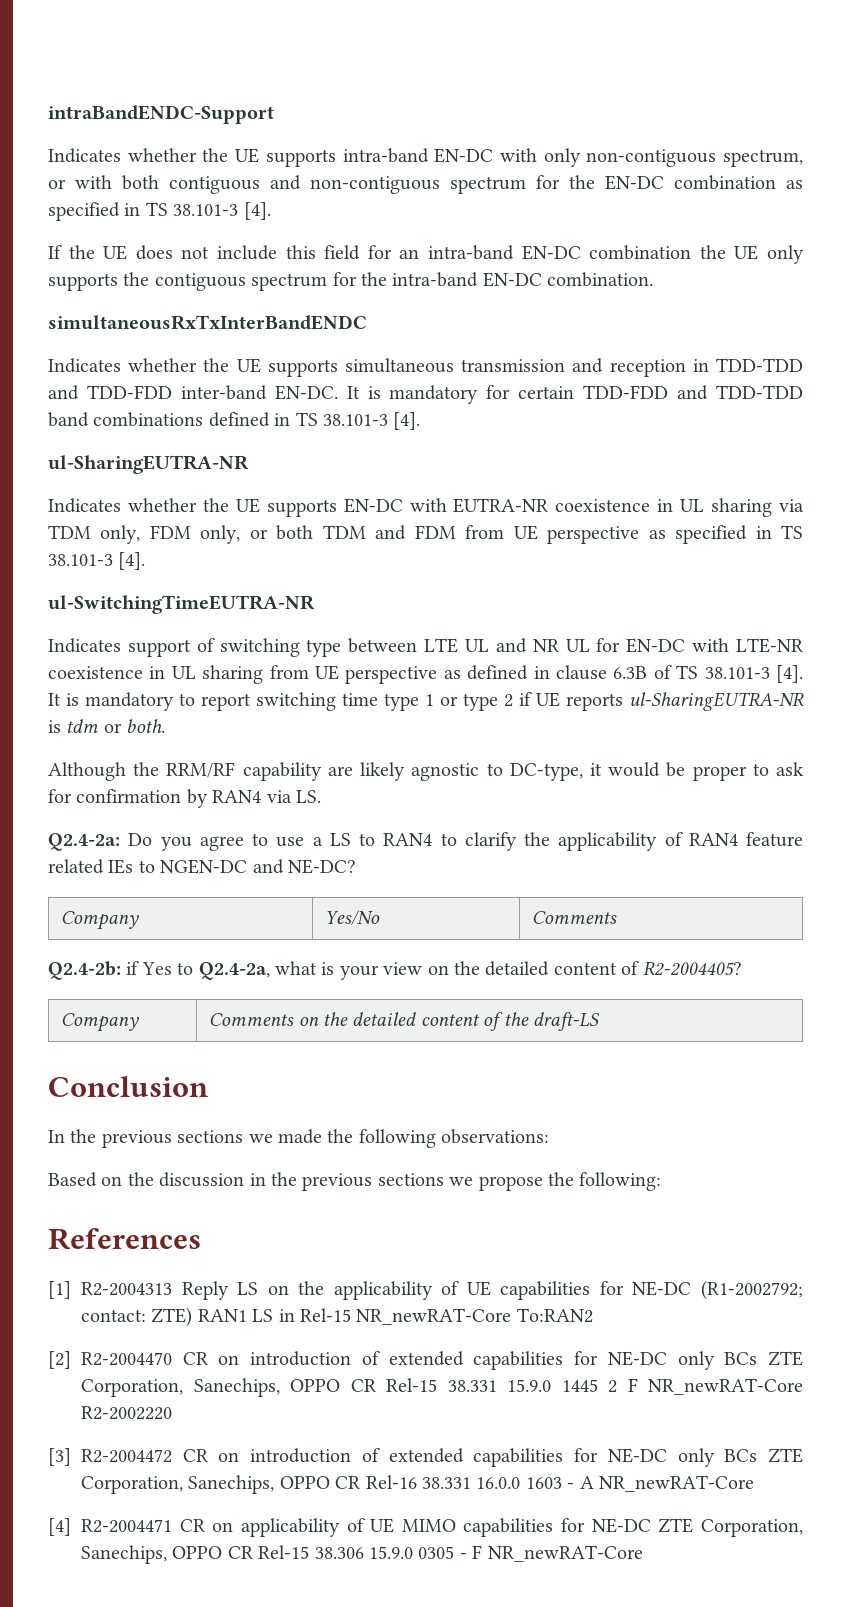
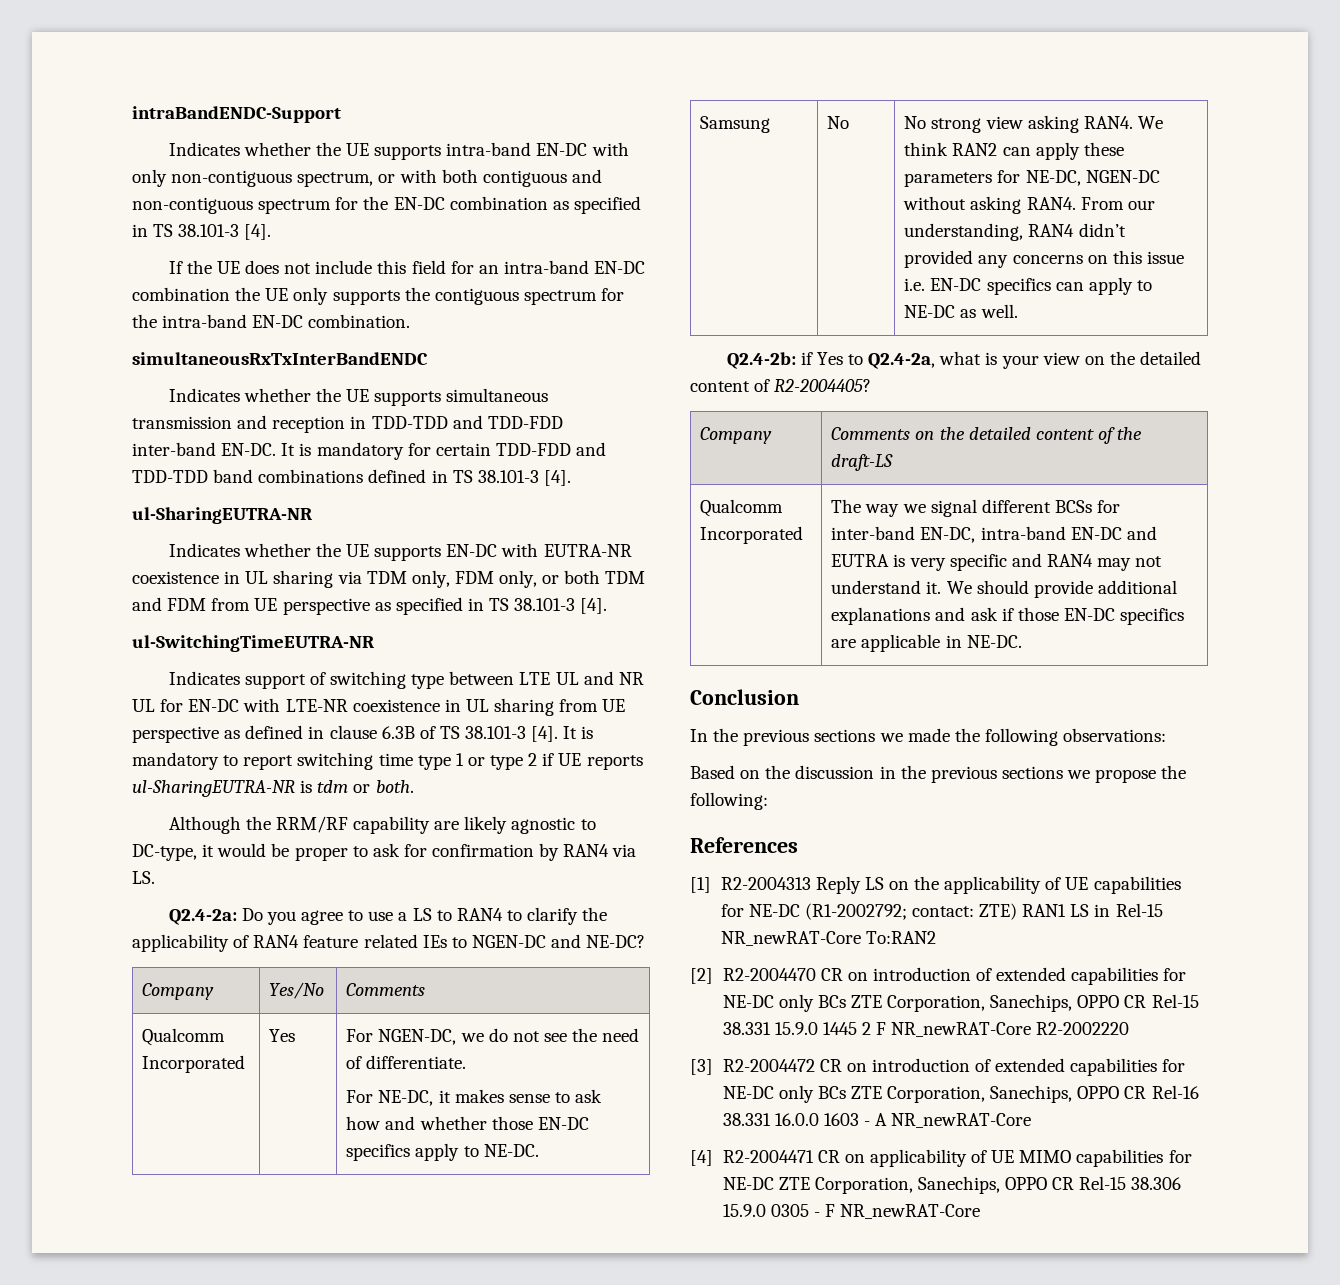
+ Qualcomm Incorporated | Yes | For NGEN-DC, we do not see the need of differentiate.
+ For NE-DC, it makes sense to ask how and whether those EN-DC specifics apply to NE-DC.
+ Samsung | No | No strong view asking RAN4. We think RAN2 can apply these parameters for NE-DC, NGEN-DC without asking RAN4. From our understanding, RAN4 didn’t provided any concerns on this issue i.e. EN-DC specifics can apply to NE-DC as well.
+ Qualcomm Incorporated | The way we signal different BCSs for inter-band EN-DC, intra-band EN-DC and EUTRA is very specific and RAN4 may not understand it. We should provide additional explanations and ask if those EN-DC specifics are applicable in NE-DC.

